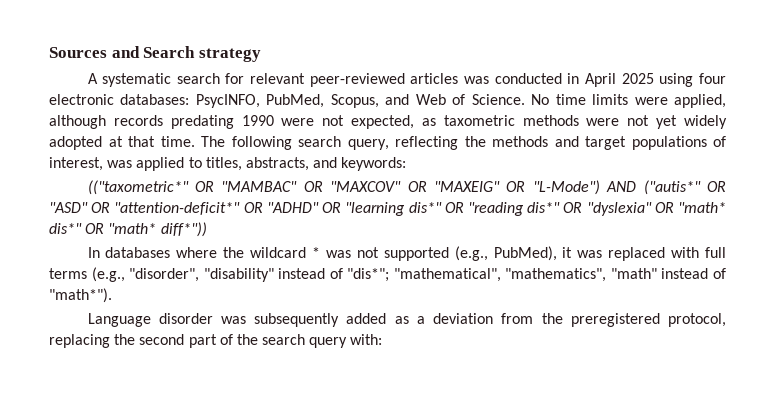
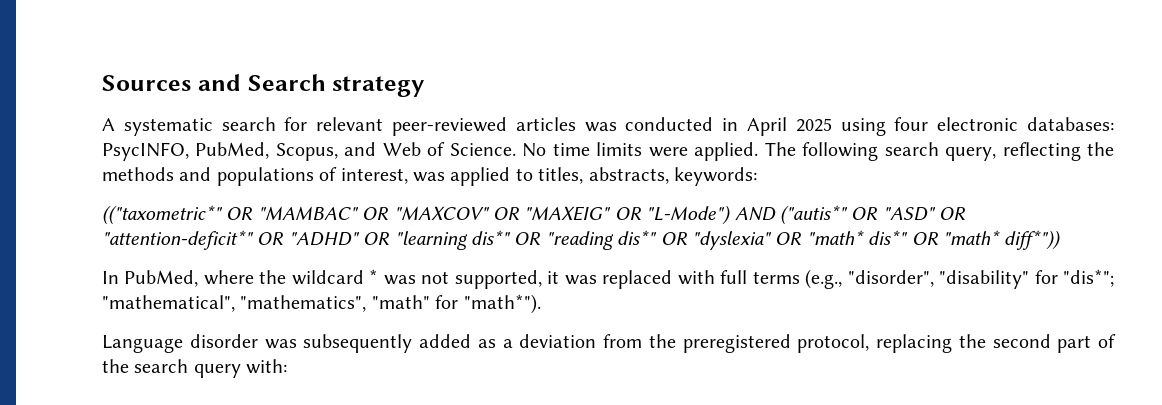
- No time limits were applied, although records predating 1990 were not expected, as taxometric methods were not yet widely adopted at that time.
+ No time limits were applied.
- The following search query, reflecting the methods and target populations of interest, was applied to titles, abstracts, and keywords:
+ The following search query, reflecting the methods and populations of interest, was applied to titles, abstracts, keywords:
- In databases where the wildcard * was not supported (e.g., PubMed), it was replaced with full terms (e.g., "disorder", "disability" instead of "dis*"; "mathematical", "mathematics", "math" instead of "math*").
+ In PubMed, where the wildcard * was not supported, it was replaced with full terms (e.g., "disorder", "disability" for "dis*"; "mathematical", "mathematics", "math" for "math*").

